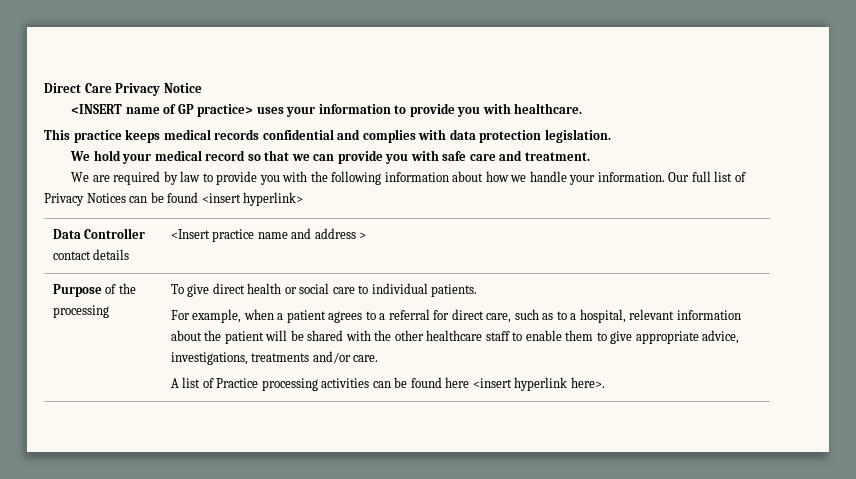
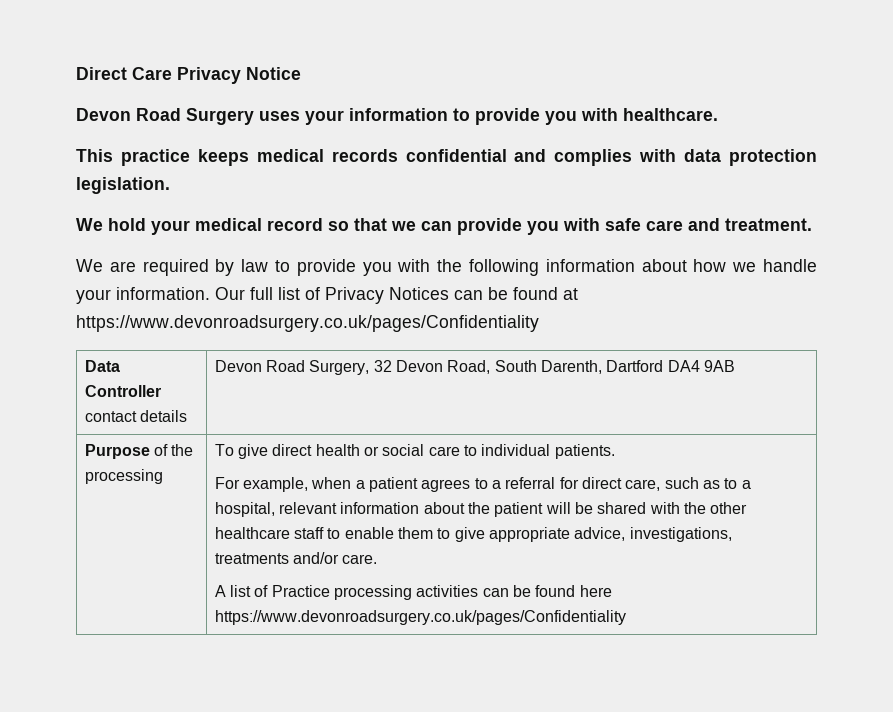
- <INSERT name of GP practice> uses your information to provide you with healthcare.
+ Devon Road Surgery uses your information to provide you with healthcare.
- Our full list of Privacy Notices can be found <insert hyperlink>
+ Our full list of Privacy Notices can be found at https://www.devonroadsurgery.co.uk/pages/Confidentiality
- Data Controller contact details | <Insert practice name and address >
+ Data Controller contact details | Devon Road Surgery, 32 Devon Road, South Darenth, Dartford DA4 9AB
- A list of Practice processing activities can be found here <insert hyperlink here>.
+ A list of Practice processing activities can be found here https://www.devonroadsurgery.co.uk/pages/Confidentiality

